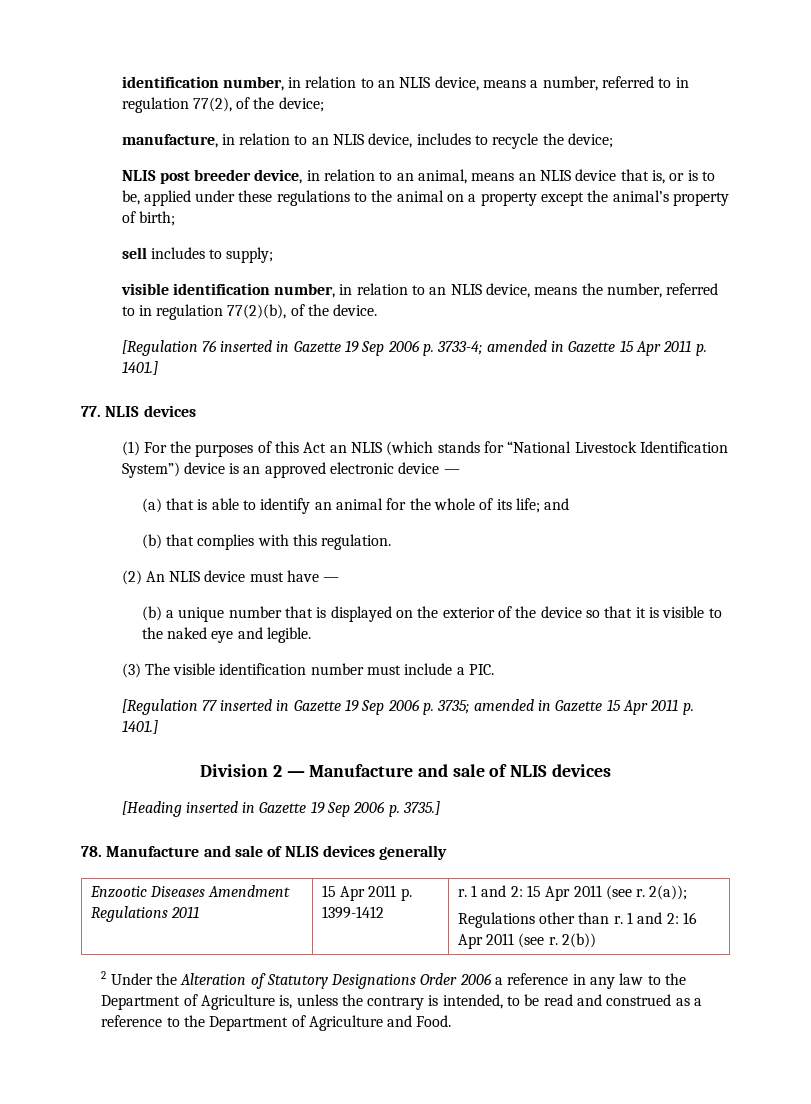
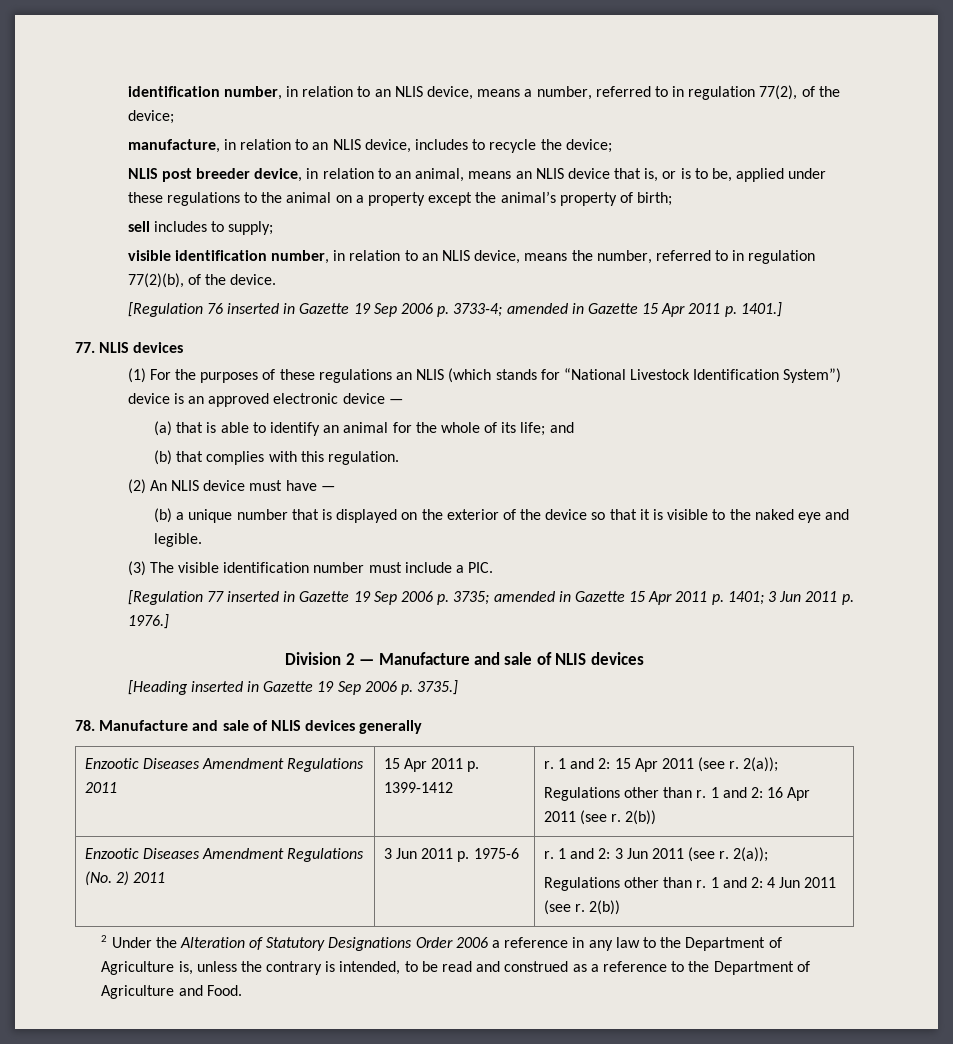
- (1) For the purposes of this Act an NLIS (which stands for “National Livestock Identification System”) device is an approved electronic device —
+ (1) For the purposes of these regulations an NLIS (which stands for “National Livestock Identification System”) device is an approved electronic device —
- [Regulation 77 inserted in Gazette 19 Sep 2006 p. 3735; amended in Gazette 15 Apr 2011 p. 1401.]
+ [Regulation 77 inserted in Gazette 19 Sep 2006 p. 3735; amended in Gazette 15 Apr 2011 p. 1401; 3 Jun 2011 p. 1976.]
+ Enzootic Diseases Amendment Regulations (No. 2) 2011 | 3 Jun 2011 p. 1975-6 | r. 1 and 2: 3 Jun 2011 (see r. 2(a));
+ Regulations other than r. 1 and 2: 4 Jun 2011 (see r. 2(b))

